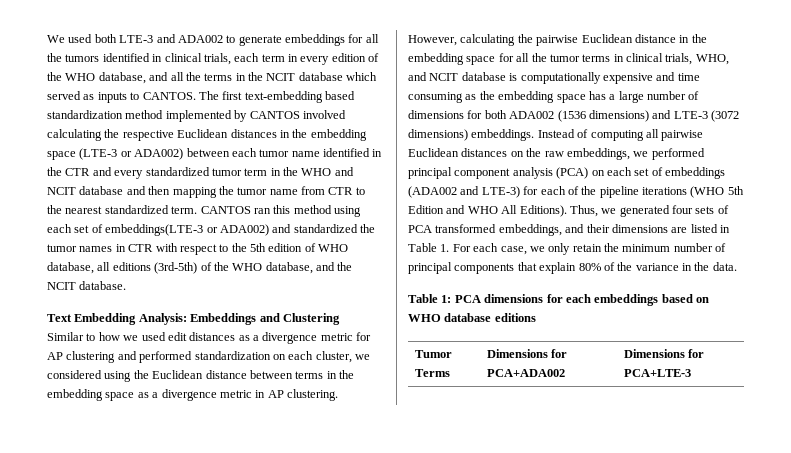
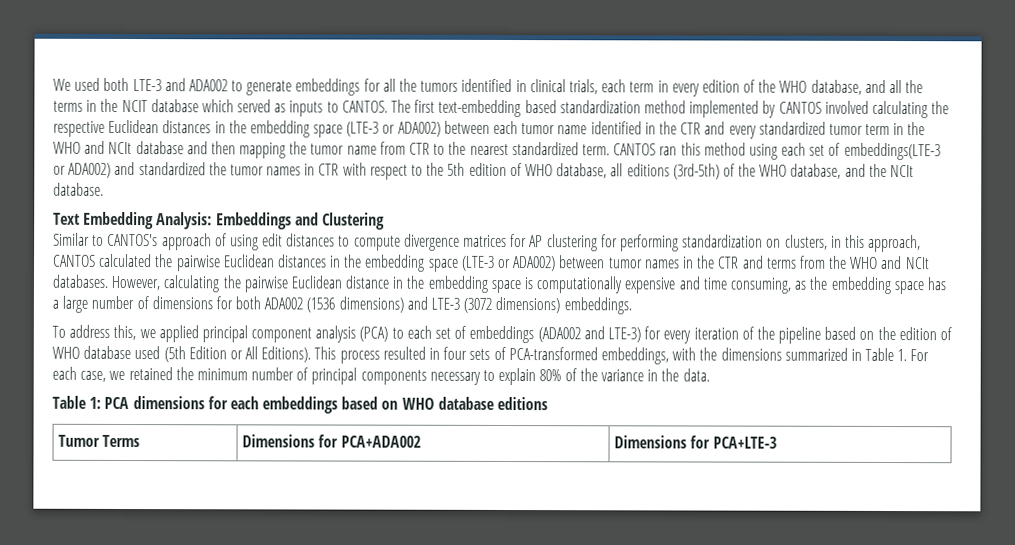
- The first text-embedding based standardization method implemented by CANTOS involved calculating the respective Euclidean distances in the embedding space (LTE-3 or ADA002) between each tumor name identified in the CTR and every standardized tumor term in the WHO and NCIT database and then mapping the tumor name from CTR to the nearest standardized term.
+ The first text-embedding based standardization method implemented by CANTOS involved calculating the respective Euclidean distances in the embedding space (LTE-3 or ADA002) between each tumor name identified in the CTR and every standardized tumor term in the WHO and NCIt database and then mapping the tumor name from CTR to the nearest standardized term.
- CANTOS ran this method using each set of embeddings(LTE-3 or ADA002) and standardized the tumor names in CTR with respect to the 5th edition of WHO database, all editions (3rd-5th) of the WHO database, and the NCIT database.
+ CANTOS ran this method using each set of embeddings(LTE-3 or ADA002) and standardized the tumor names in CTR with respect to the 5th edition of WHO database, all editions (3rd-5th) of the WHO database, and the NCIt database.
- Similar to how we used edit distances as a divergence metric for AP clustering and performed standardization on each cluster, we considered using the Euclidean distance between terms in the embedding space as a divergence metric in AP clustering.
+ Similar to CANTOS's approach of using edit distances to compute divergence matrices for AP clustering for performing standardization on clusters, in this approach, CANTOS calculated the pairwise Euclidean distances in the embedding space (LTE-3 or ADA002) between tumor names in the CTR and terms from the WHO and NCIt databases.
- However, calculating the pairwise Euclidean distance in the embedding space for all the tumor terms in clinical trials, WHO, and NCIT database is computationally expensive and time consuming as the embedding space has a large number of dimensions for both ADA002 (1536 dimensions) and LTE-3 (3072 dimensions) embeddings. Instead of computing all pairwise Euclidean distances on the raw embeddings, we performed principal component analysis (PCA) on each set of embeddings (ADA002 and LTE-3) for each of the pipeline iterations (WHO 5th Edition and WHO All Editions). Thus, we generated four sets of PCA transformed embeddings, and their dimensions are listed in Table 1. For each case, we only retain the minimum number of principal components that explain 80% of the variance in the data.
+ However, calculating the pairwise Euclidean distance in the embedding space is computationally expensive and time consuming, as the embedding space has a large number of dimensions for both ADA002 (1536 dimensions) and LTE-3 (3072 dimensions) embeddings.
+ To address this, we applied principal component analysis (PCA) to each set of embeddings (ADA002 and LTE-3) for every iteration of the pipeline based on the edition of WHO database used (5th Edition or All Editions). This process resulted in four sets of PCA-transformed embeddings, with the dimensions summarized in Table 1. For each case, we retained the minimum number of principal components necessary to explain 80% of the variance in the data.

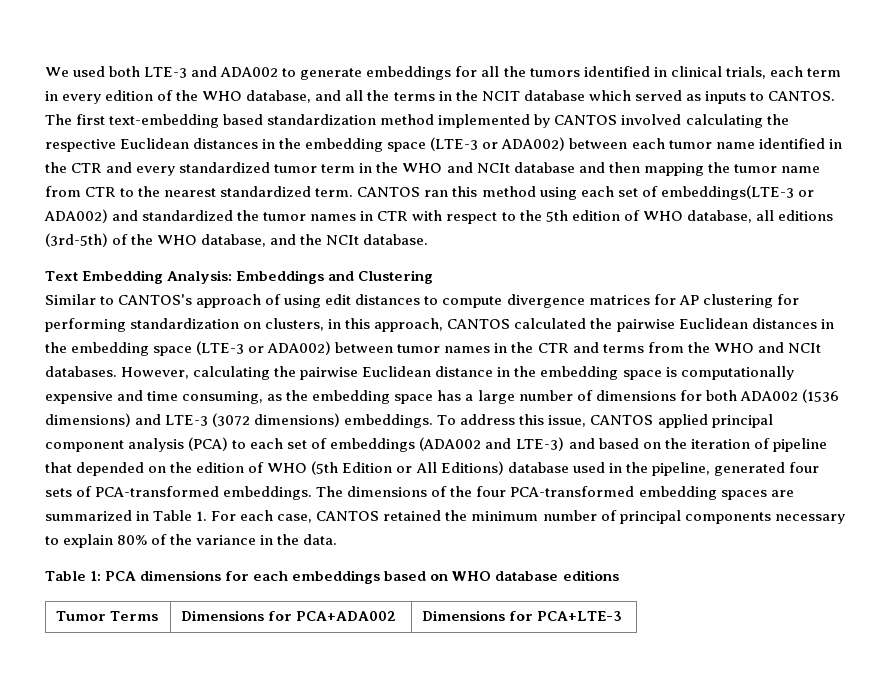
- However, calculating the pairwise Euclidean distance in the embedding space is computationally expensive and time consuming, as the embedding space has a large number of dimensions for both ADA002 (1536 dimensions) and LTE-3 (3072 dimensions) embeddings.
- To address this, we applied principal component analysis (PCA) to each set of embeddings (ADA002 and LTE-3) for every iteration of the pipeline based on the edition of WHO database used (5th Edition or All Editions). This process resulted in four sets of PCA-transformed embeddings, with the dimensions summarized in Table 1. For each case, we retained the minimum number of principal components necessary to explain 80% of the variance in the data.
+ However, calculating the pairwise Euclidean distance in the embedding space is computationally expensive and time consuming, as the embedding space has a large number of dimensions for both ADA002 (1536 dimensions) and LTE-3 (3072 dimensions) embeddings. To address this issue, CANTOS applied principal component analysis (PCA) to each set of embeddings (ADA002 and LTE-3) and based on the iteration of pipeline that depended on the edition of WHO (5th Edition or All Editions) database used in the pipeline, generated four sets of PCA-transformed embeddings. The dimensions of the four PCA-transformed embedding spaces are summarized in Table 1. For each case, CANTOS retained the minimum number of principal components necessary to explain 80% of the variance in the data.

